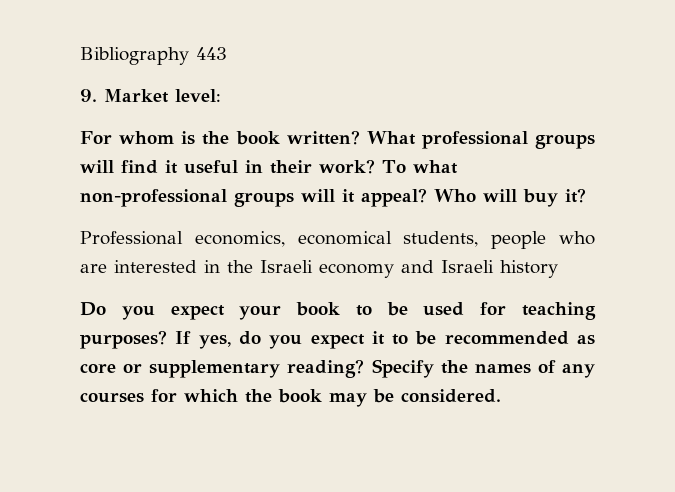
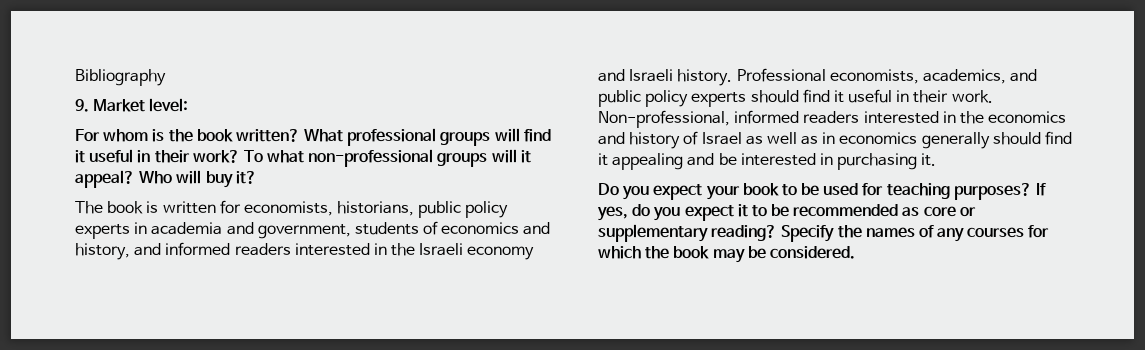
- Bibliography 443
+ Bibliography
- Professional economics, economical students, people who are interested in the Israeli economy and Israeli history
+ The book is written for economists, historians, public policy experts in academia and government, students of economics and history, and informed readers interested in the Israeli economy and Israeli history. Professional economists, academics, and public policy experts should find it useful in their work. Non-professional, informed readers interested in the economics and history of Israel as well as in economics generally should find it appealing and be interested in purchasing it.

